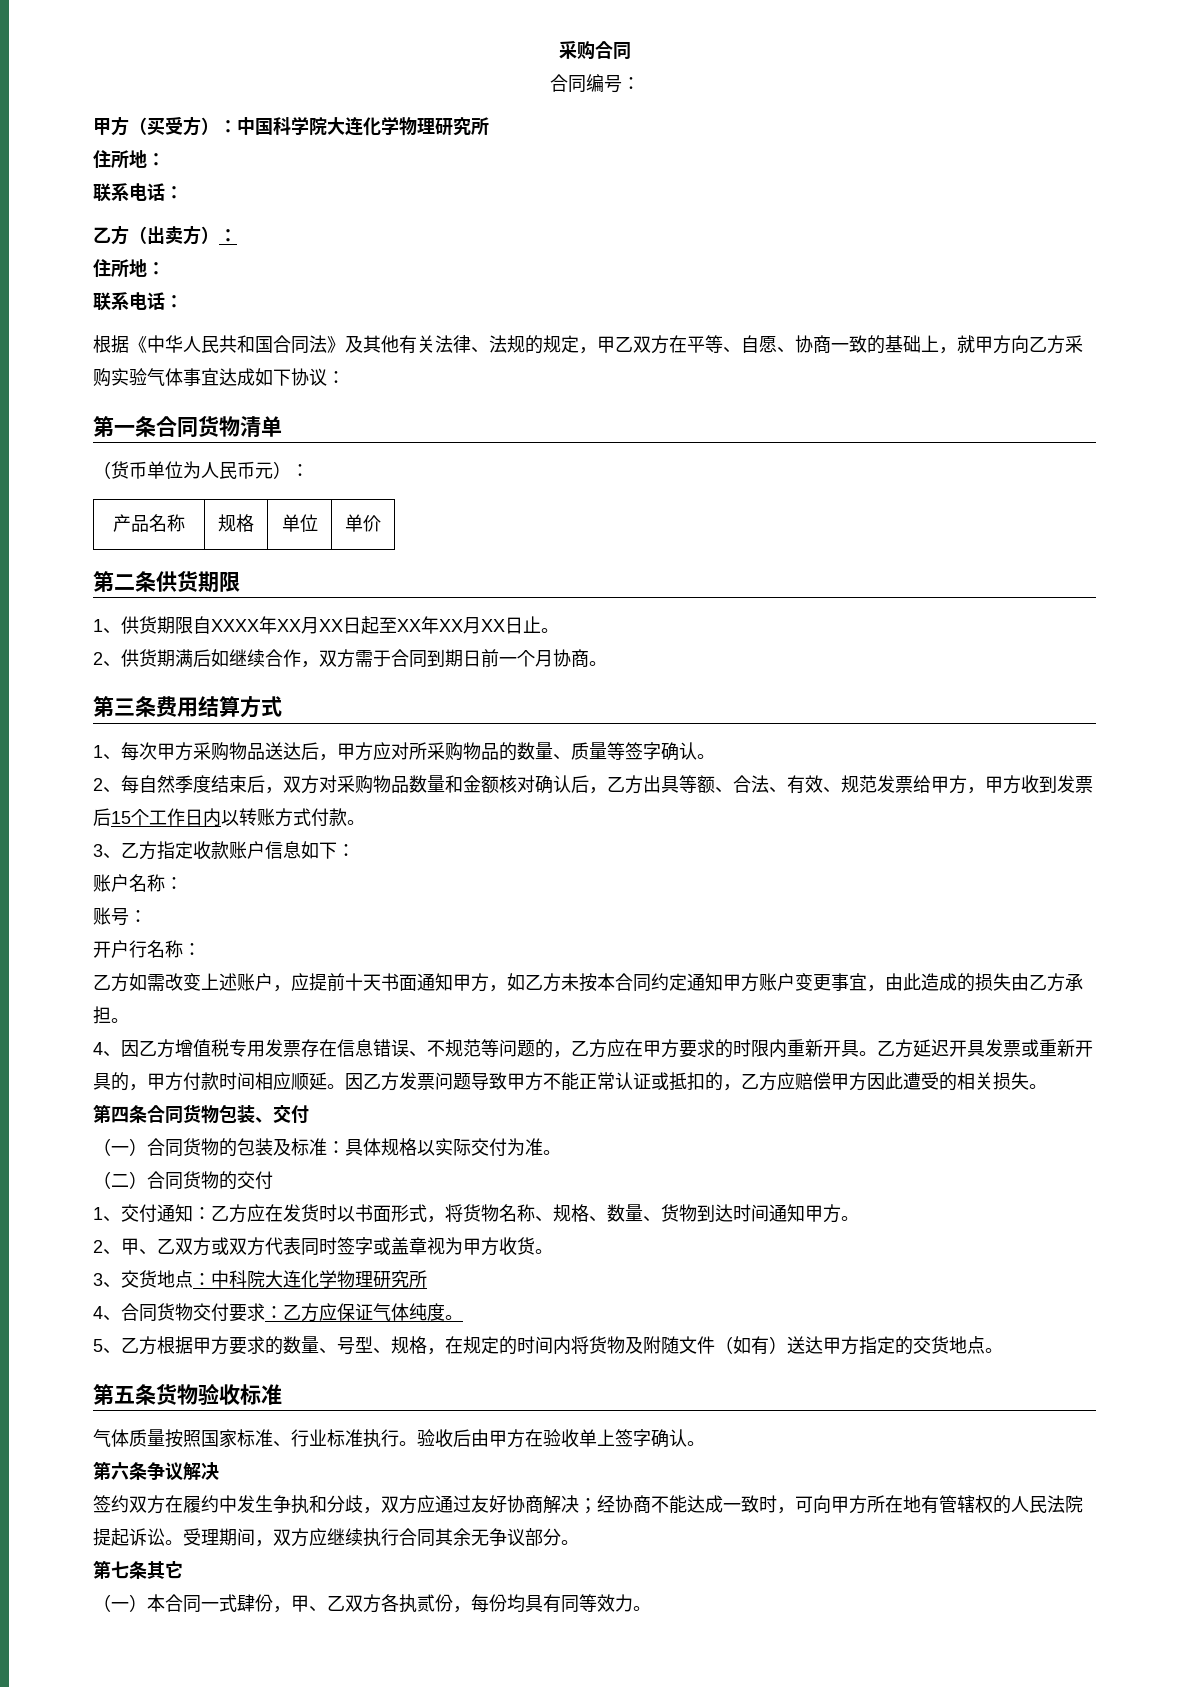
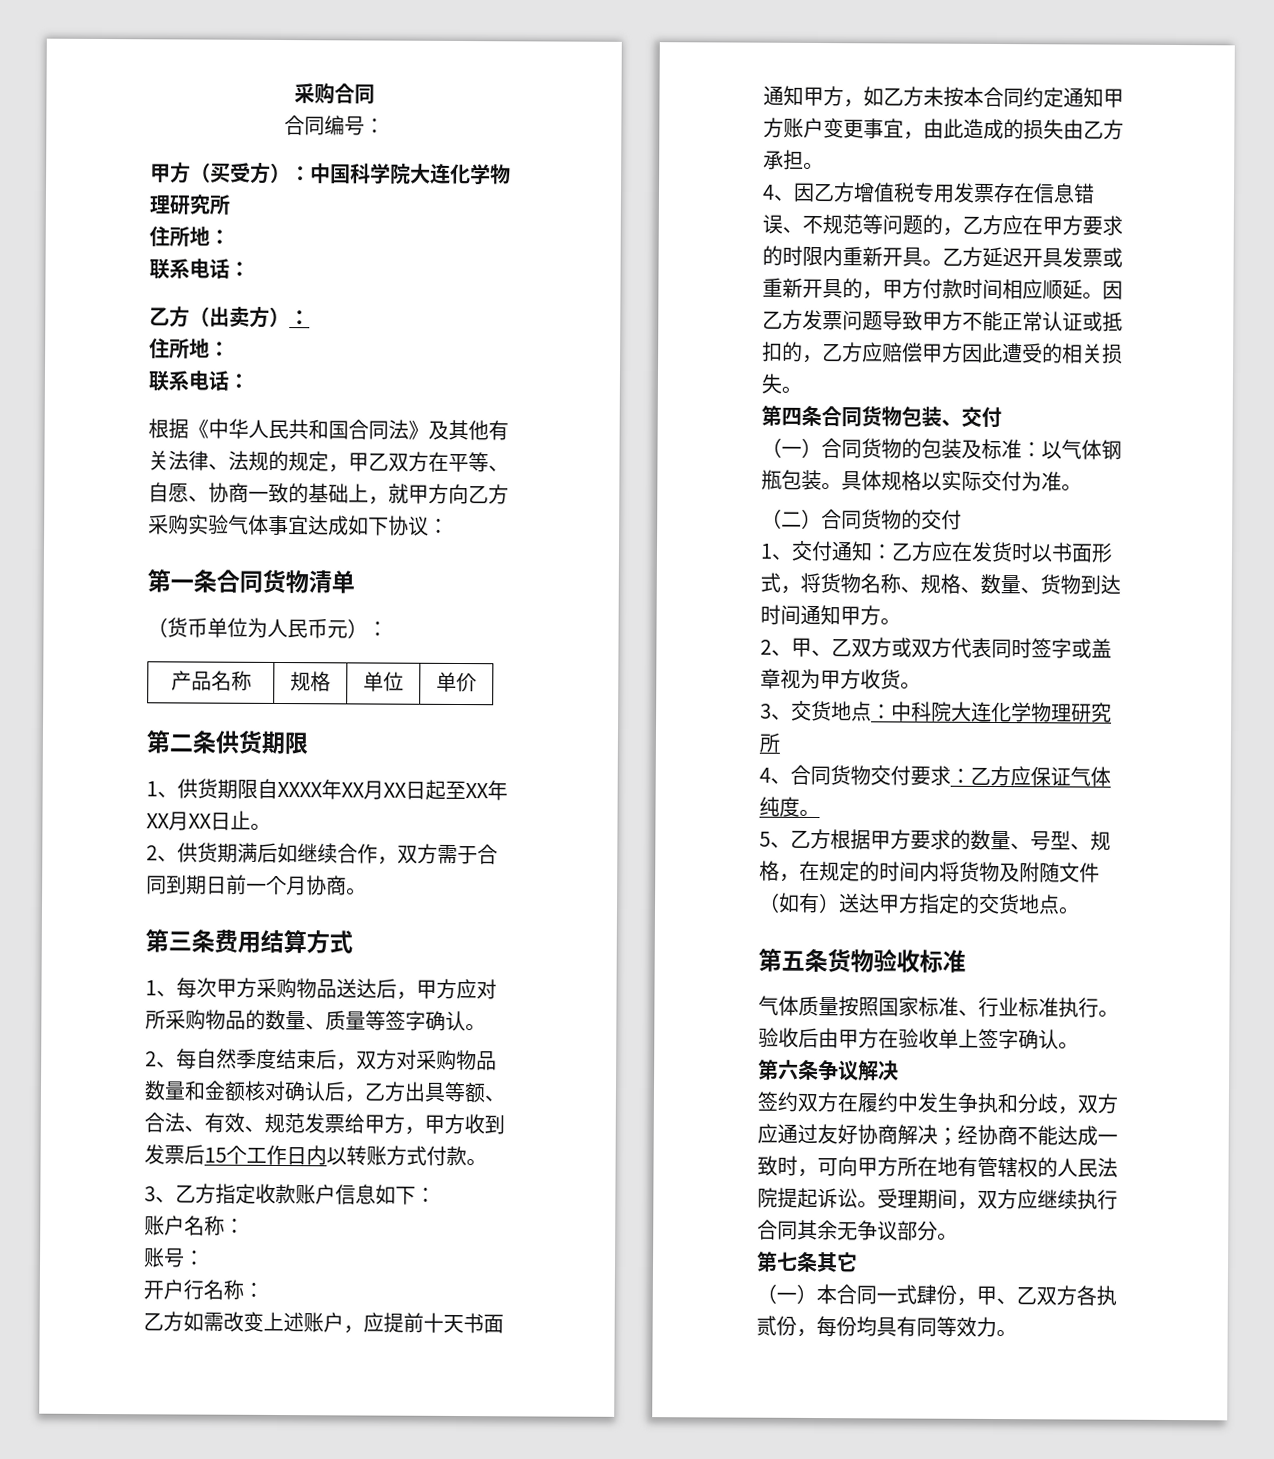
- （一）合同货物的包装及标准：具体规格以实际交付为准。
+ （一）合同货物的包装及标准：以气体钢瓶包装。具体规格以实际交付为准。

